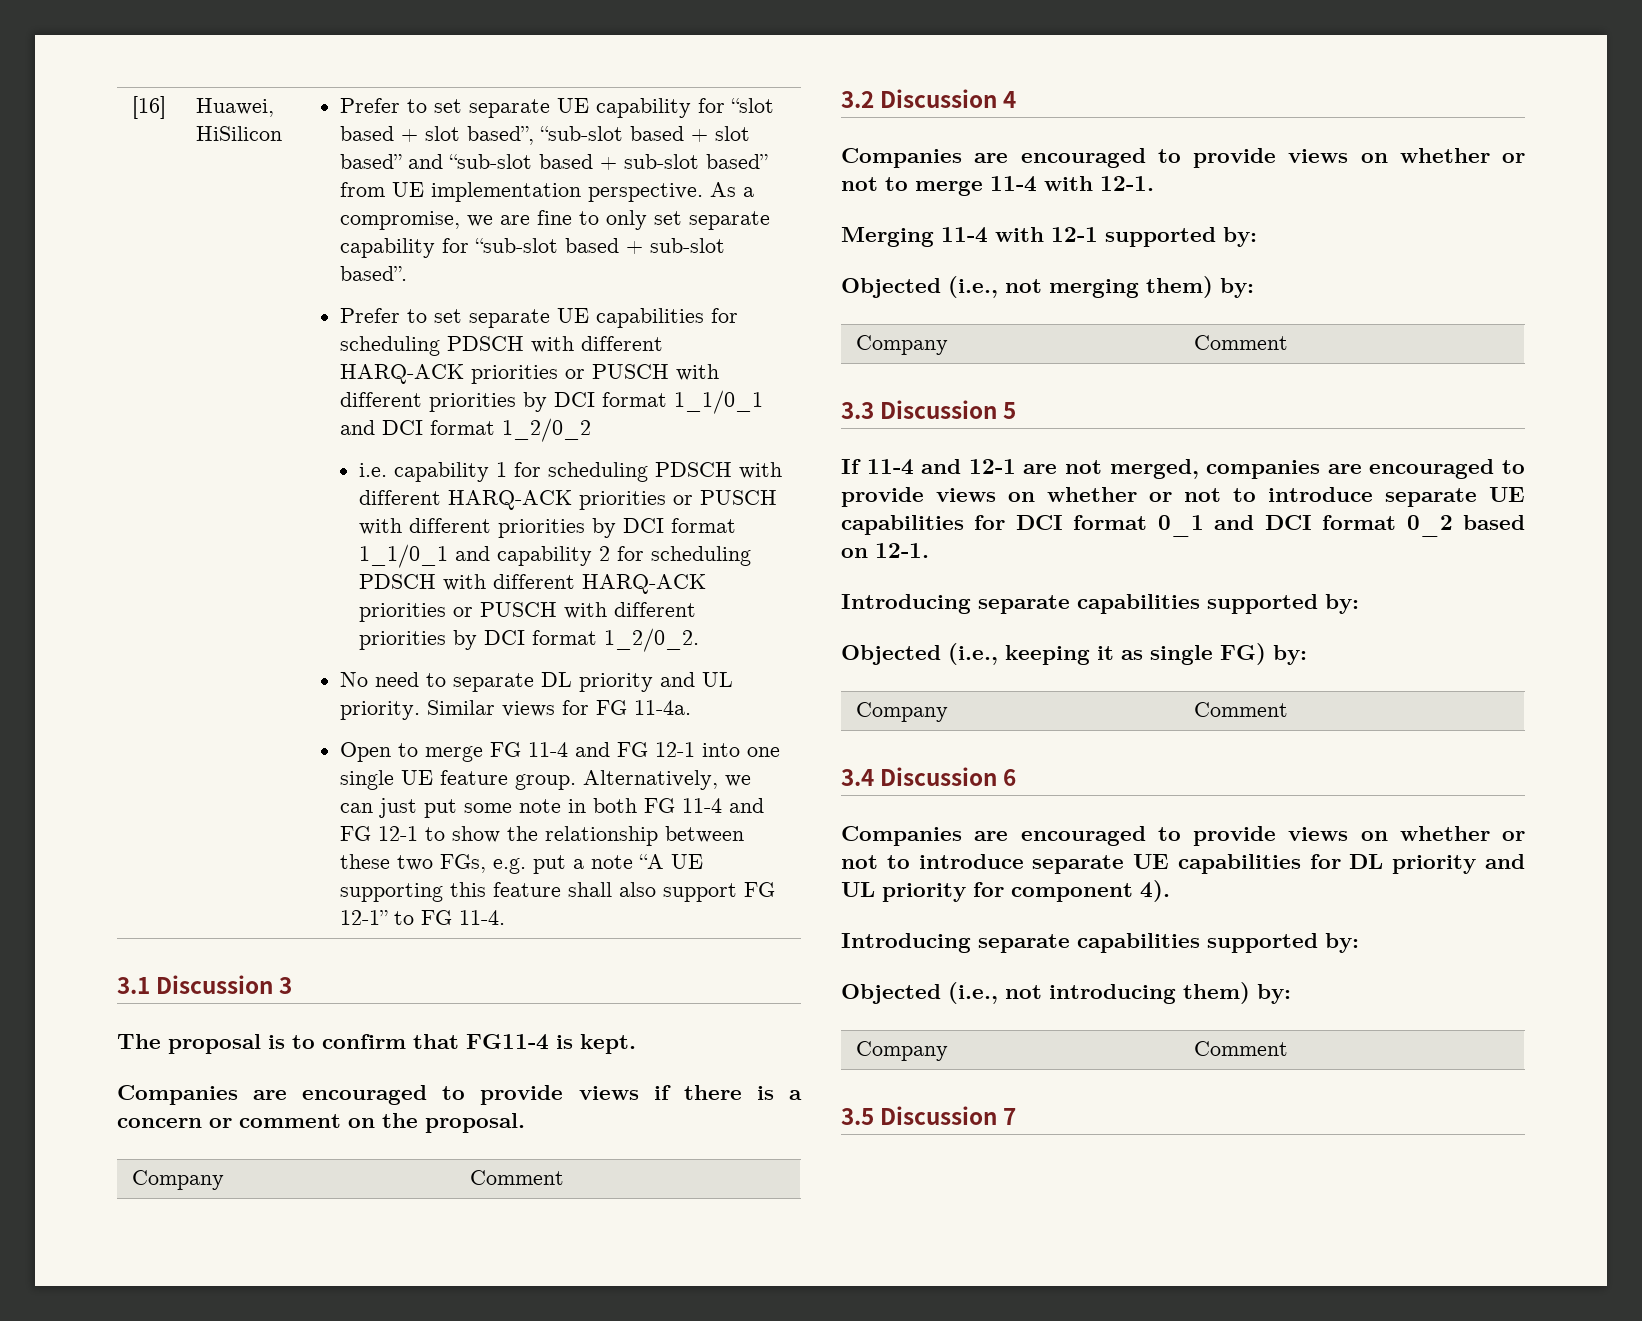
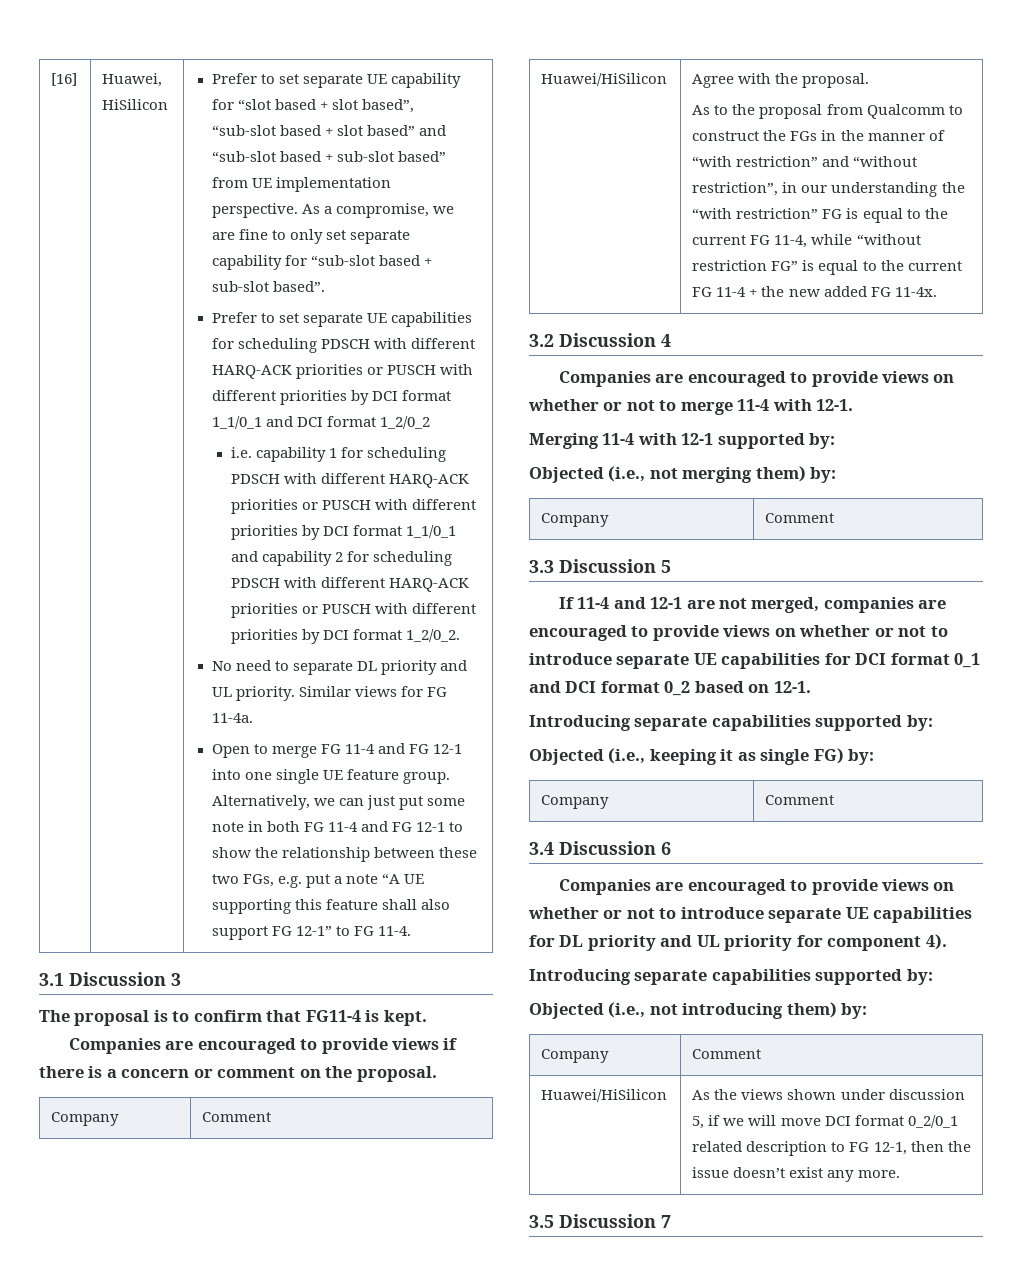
+ Huawei/HiSilicon | Agree with the proposal.
+ As to the proposal from Qualcomm to construct the FGs in the manner of “with restriction” and “without restriction”, in our understanding the “with restriction” FG is equal to the current FG 11-4, while “without restriction FG” is equal to the current FG 11-4 + the new added FG 11-4x.
+ Huawei/HiSilicon | As the views shown under discussion 5, if we will move DCI format 0_2/0_1 related description to FG 12-1, then the issue doesn’t exist any more.

